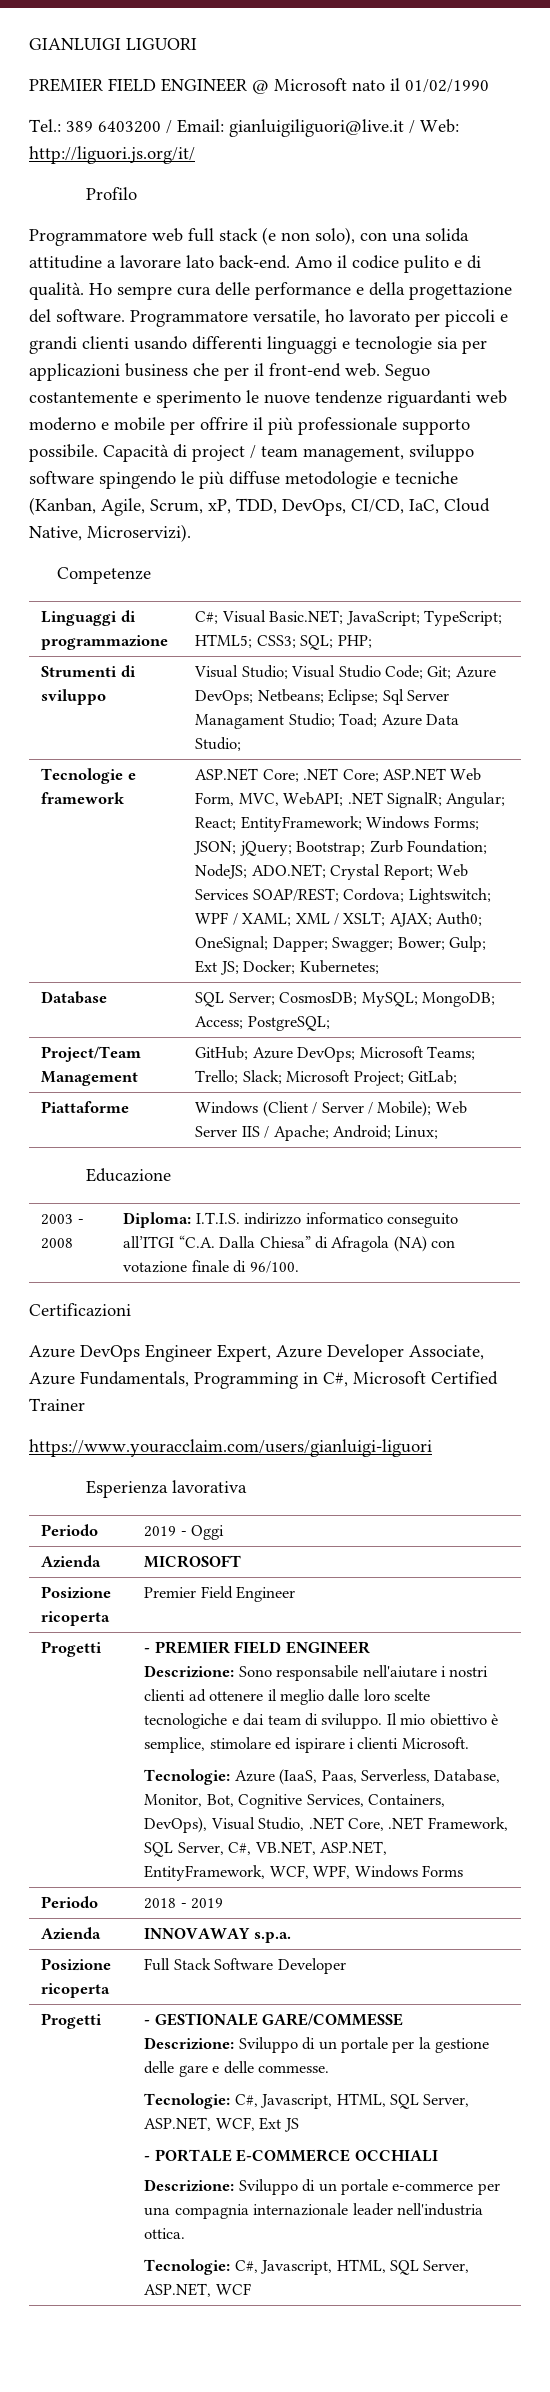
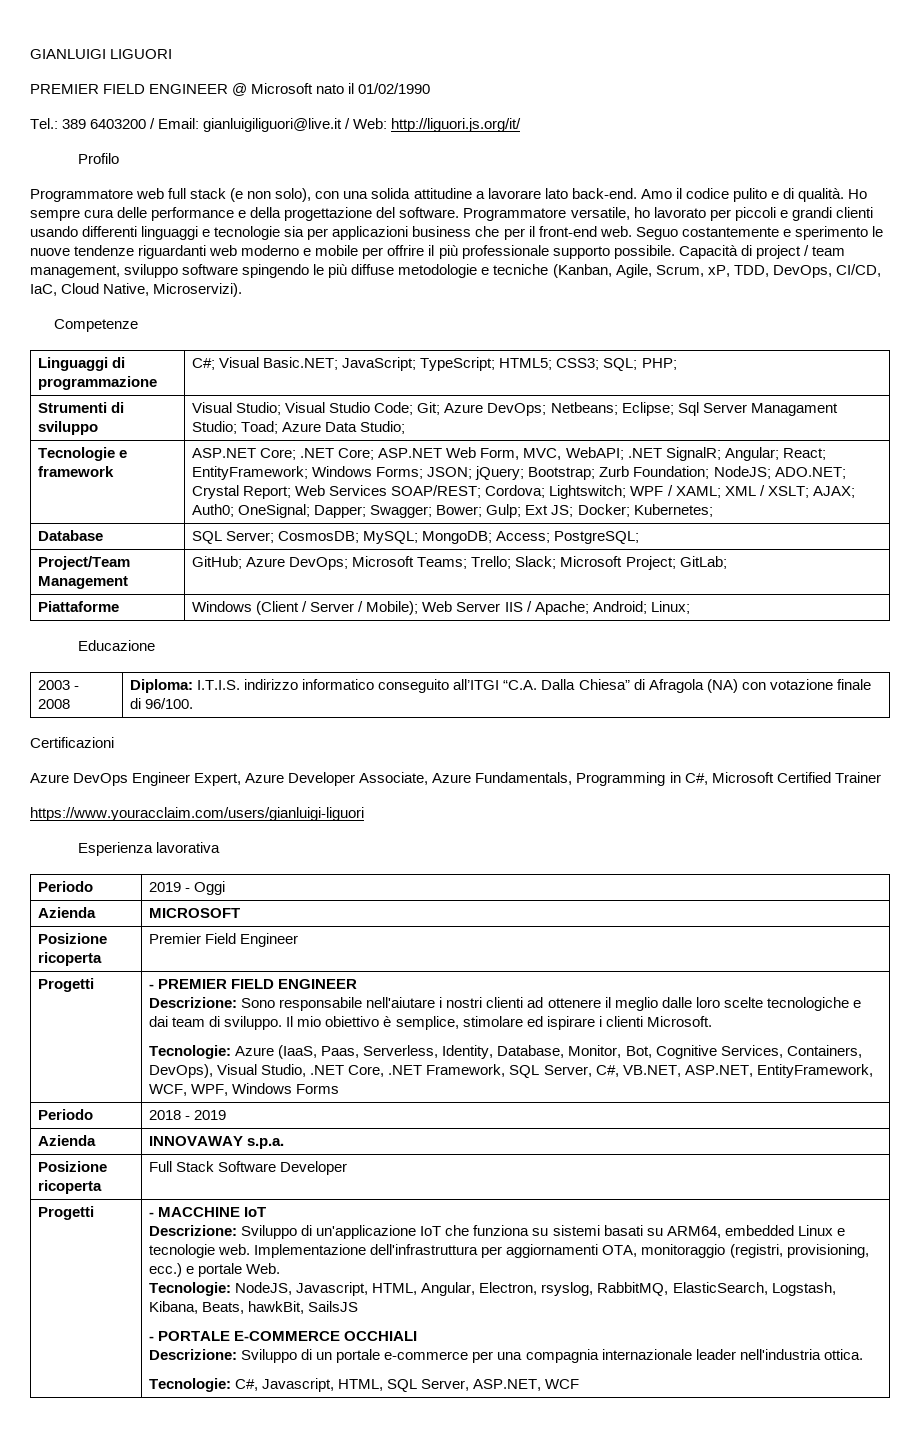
- Tecnologie: Azure (IaaS, Paas, Serverless, Database, Monitor, Bot, Cognitive Services, Containers, DevOps), Visual Studio, .NET Core, .NET Framework, SQL Server, C#, VB.NET, ASP.NET, EntityFramework, WCF, WPF, Windows Forms
+ Tecnologie: Azure (IaaS, Paas, Serverless, Identity, Database, Monitor, Bot, Cognitive Services, Containers, DevOps), Visual Studio, .NET Core, .NET Framework, SQL Server, C#, VB.NET, ASP.NET, EntityFramework, WCF, WPF, Windows Forms
- - GESTIONALE GARE/COMMESSE
- Descrizione: Sviluppo di un portale per la gestione delle gare e delle commesse.
- Tecnologie: C#, Javascript, HTML, SQL Server, ASP.NET, WCF, Ext JS
+ - MACCHINE IoT
+ Descrizione: Sviluppo di un'applicazione IoT che funziona su sistemi basati su ARM64, embedded Linux e tecnologie web. Implementazione dell'infrastruttura per aggiornamenti OTA, monitoraggio (registri, provisioning, ecc.) e portale Web.
+ Tecnologie: NodeJS, Javascript, HTML, Angular, Electron, rsyslog, RabbitMQ, ElasticSearch, Logstash, Kibana, Beats, hawkBit, SailsJS

